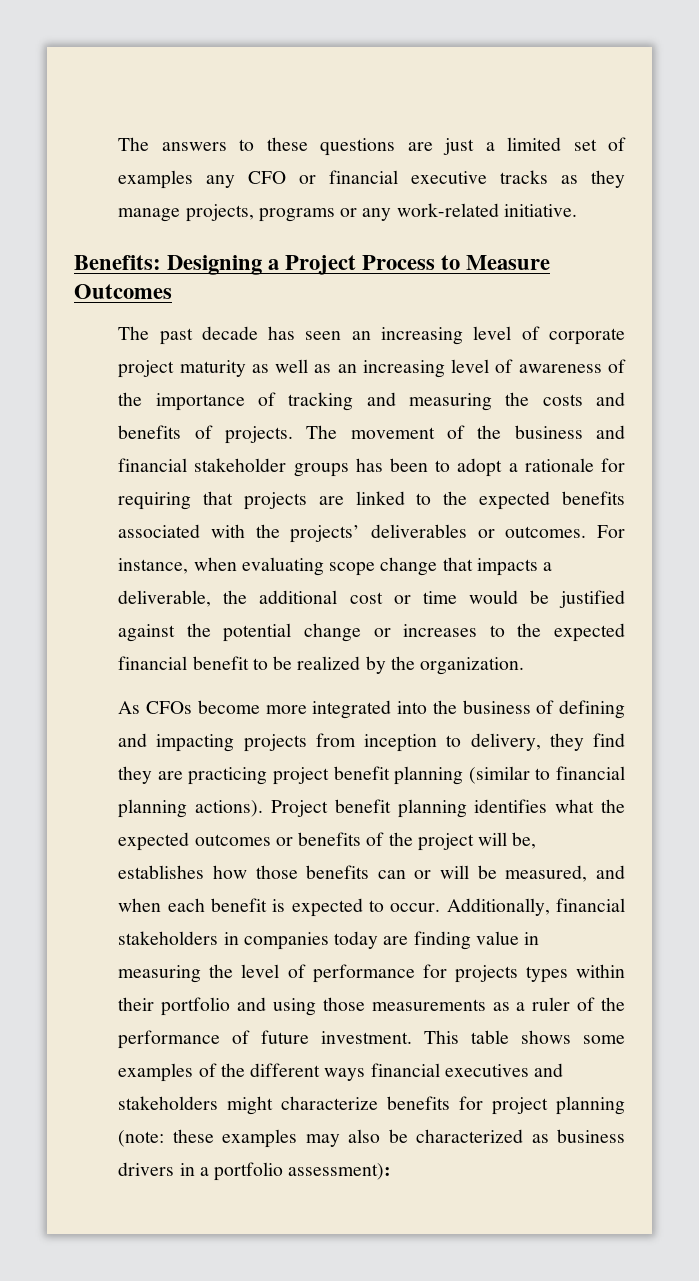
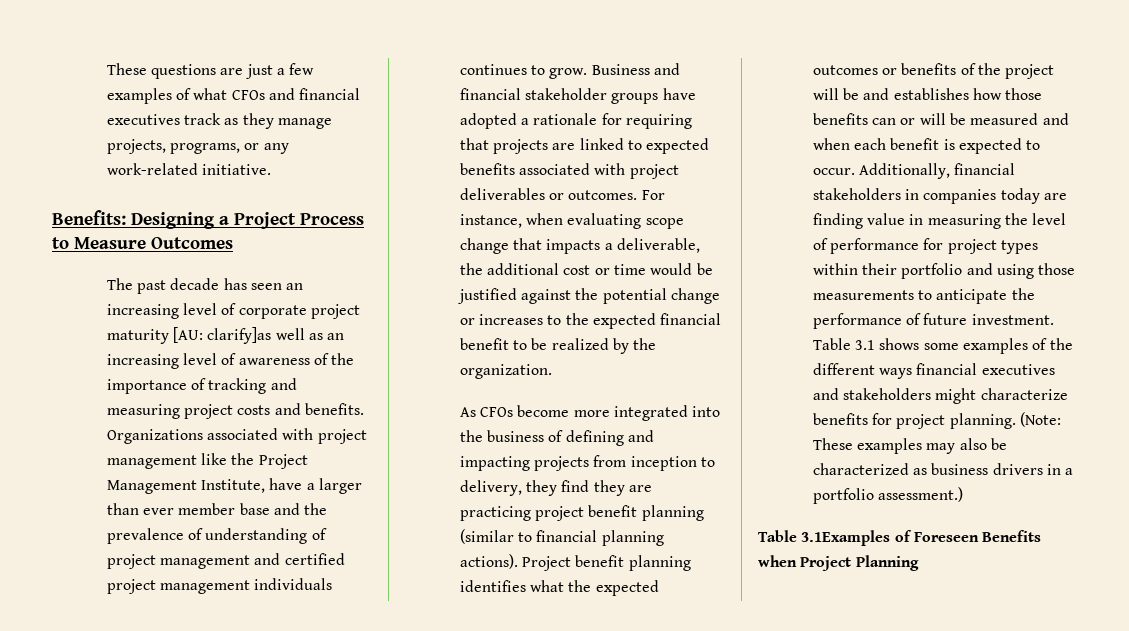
- The answers to these questions are just a limited set of examples any CFO or financial executive tracks as they manage projects, programs or any work-related initiative.
+ These questions are just a few examples of what CFOs and financial executives track as they manage projects, programs, or any work-related initiative.
- The past decade has seen an increasing level of corporate project maturity as well as an increasing level of awareness of the importance of tracking and measuring the costs and benefits of projects. The movement of the business and financial stakeholder groups has been to adopt a rationale for requiring that projects are linked to the expected benefits associated with the projects’ deliverables or outcomes.
+ The past decade has seen an increasing level of corporate project maturity [AU: clarify]as well as an increasing level of awareness of the importance of tracking and measuring project costs and benefits. Organizations associated with project management like the Project Management Institute, have a larger than ever member base and the prevalence of understanding of project management and certified project management individuals continues to grow. Business and financial stakeholder groups have adopted a rationale for requiring that projects are linked to expected benefits associated with project deliverables or outcomes.
- Project benefit planning identifies what the expected outcomes or benefits of the project will be, establishes how those benefits can or will be measured, and when each benefit is expected to occur.
+ Project benefit planning identifies what the expected outcomes or benefits of the project will be and establishes how those benefits can or will be measured and when each benefit is expected to occur.
- Additionally, financial stakeholders in companies today are finding value in measuring the level of performance for projects types within their portfolio and using those measurements as a ruler of the performance of future investment.
+ Additionally, financial stakeholders in companies today are finding value in measuring the level of performance for project types within their portfolio and using those measurements to anticipate the performance of future investment.
- This table shows some examples of the different ways financial executives and stakeholders might characterize benefits for project planning (note: these examples may also be characterized as business drivers in a portfolio assessment):
+ Table 3.1 shows some examples of the different ways financial executives and stakeholders might characterize benefits for project planning. (Note: These examples may also be characterized as business drivers in a portfolio assessment.)
+ Table 3.1Examples of Foreseen Benefits when Project Planning

